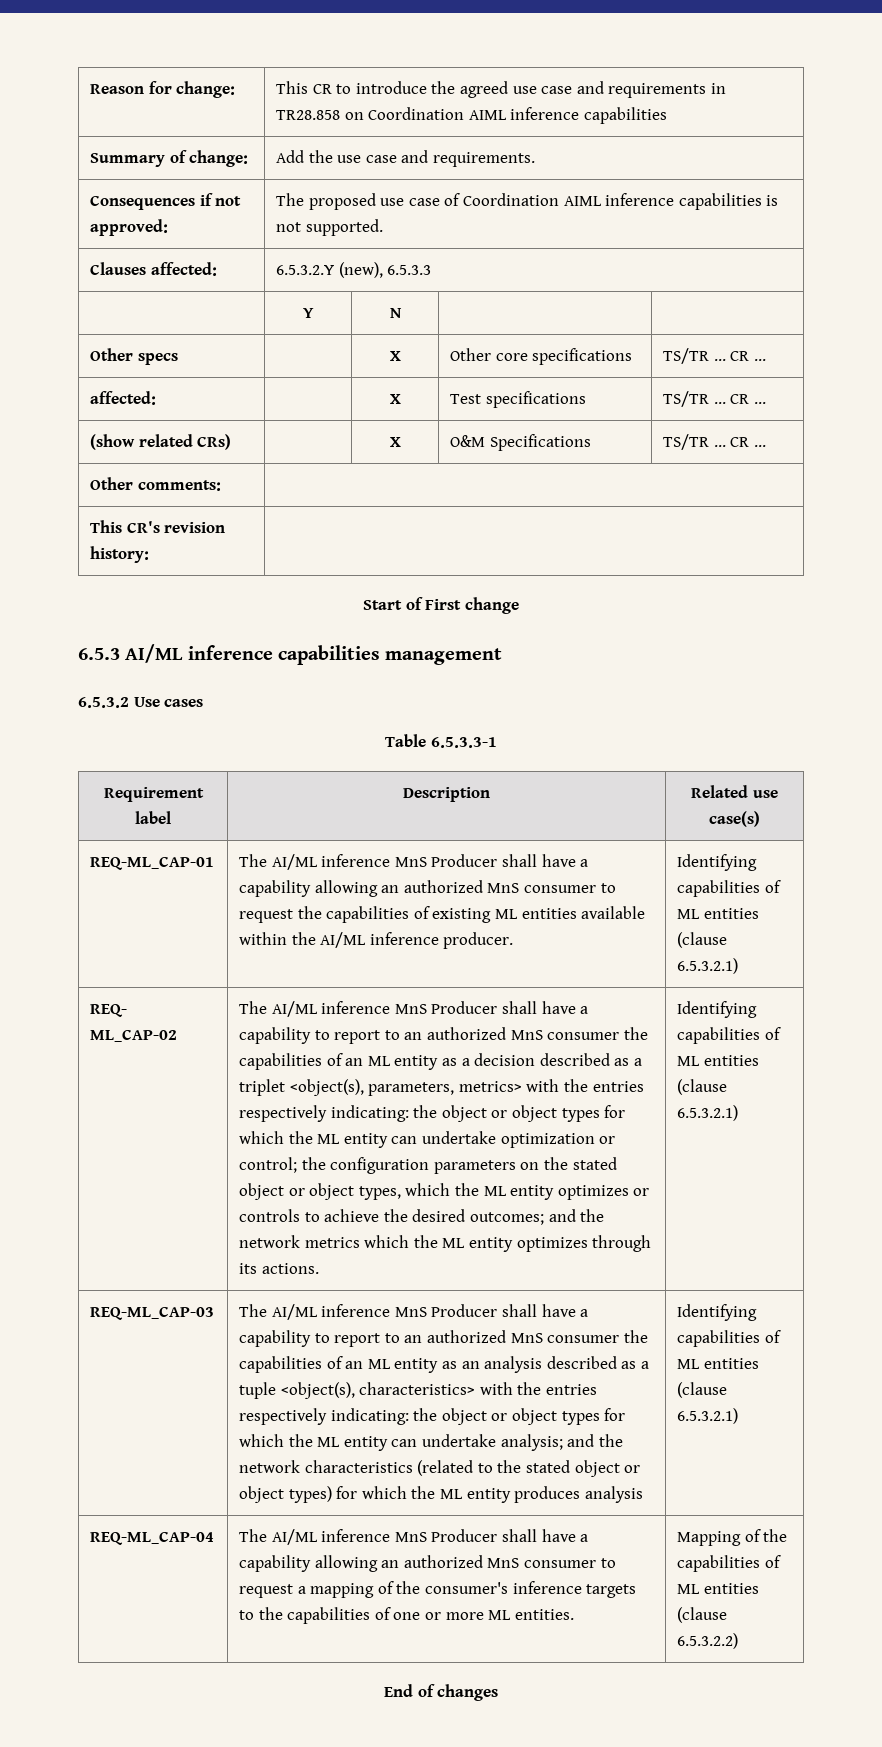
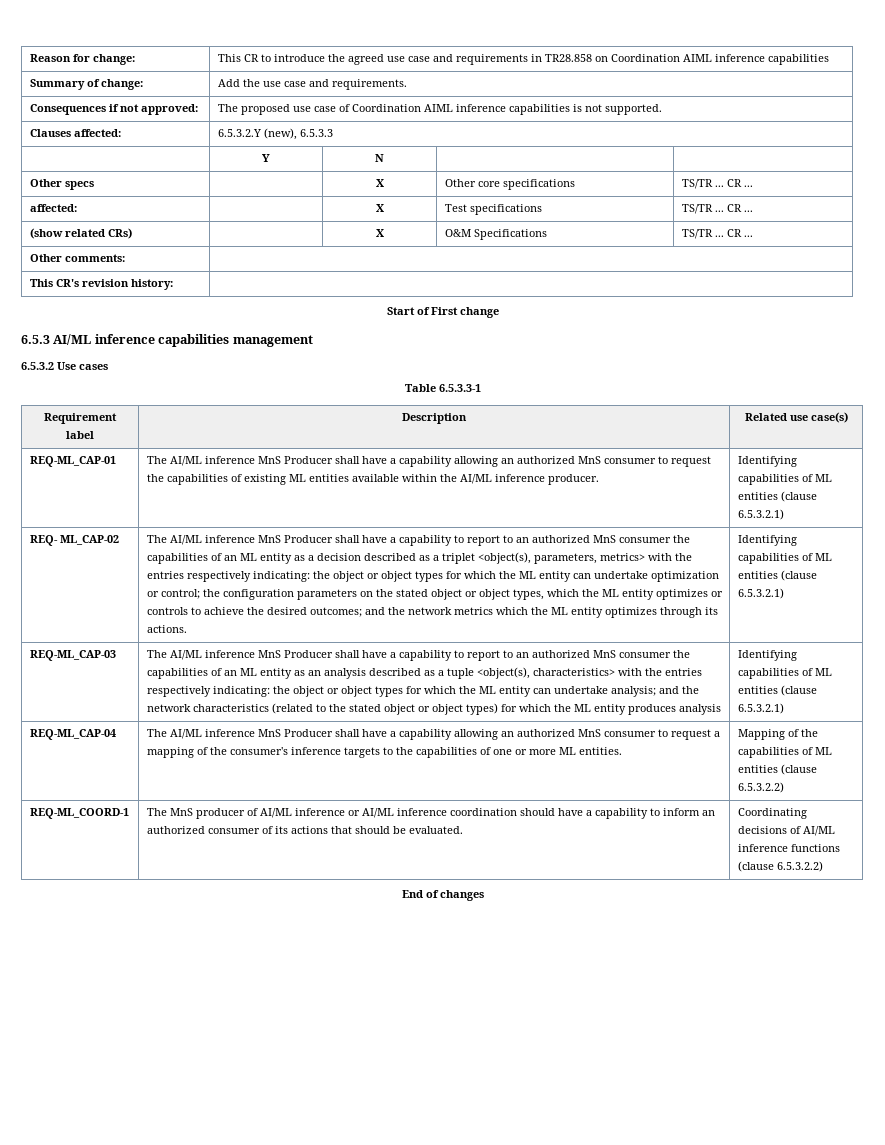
+ REQ-ML_COORD-1 | The MnS producer of AI/ML inference or AI/ML inference coordination should have a capability to inform an authorized consumer of its actions that should be evaluated. | Coordinating decisions of AI/ML inference functions (clause 6.5.3.2.2)

